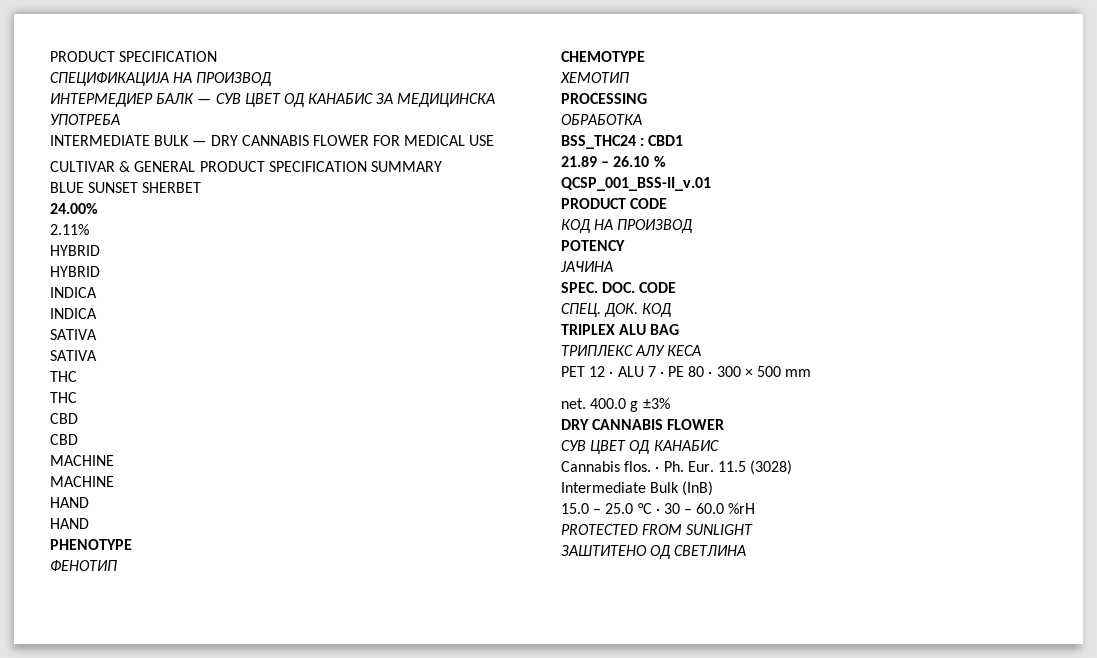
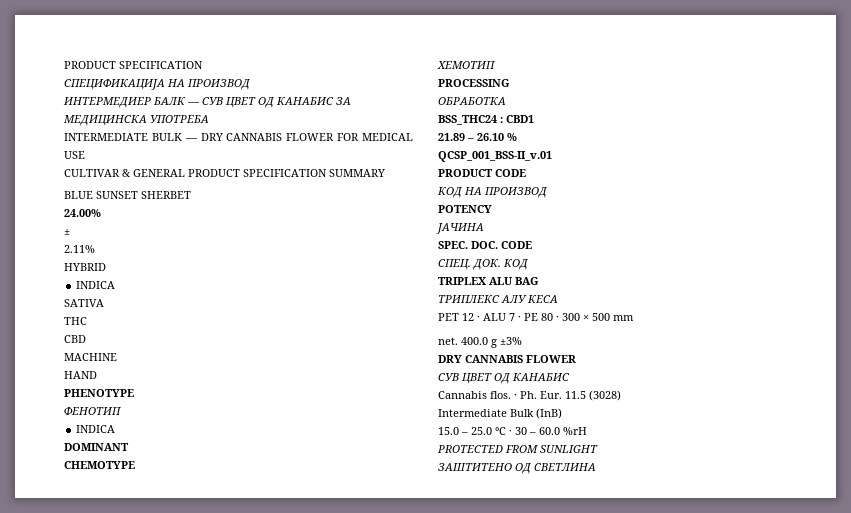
+ ±
  2.11%
  HYBRID
- HYBRID
- INDICA
  INDICA
  SATIVA
- SATIVA
- THC
  THC
  CBD
- CBD
  MACHINE
- MACHINE
- HAND
  ФЕНОТИП
+ INDICA
+ DOMINANT

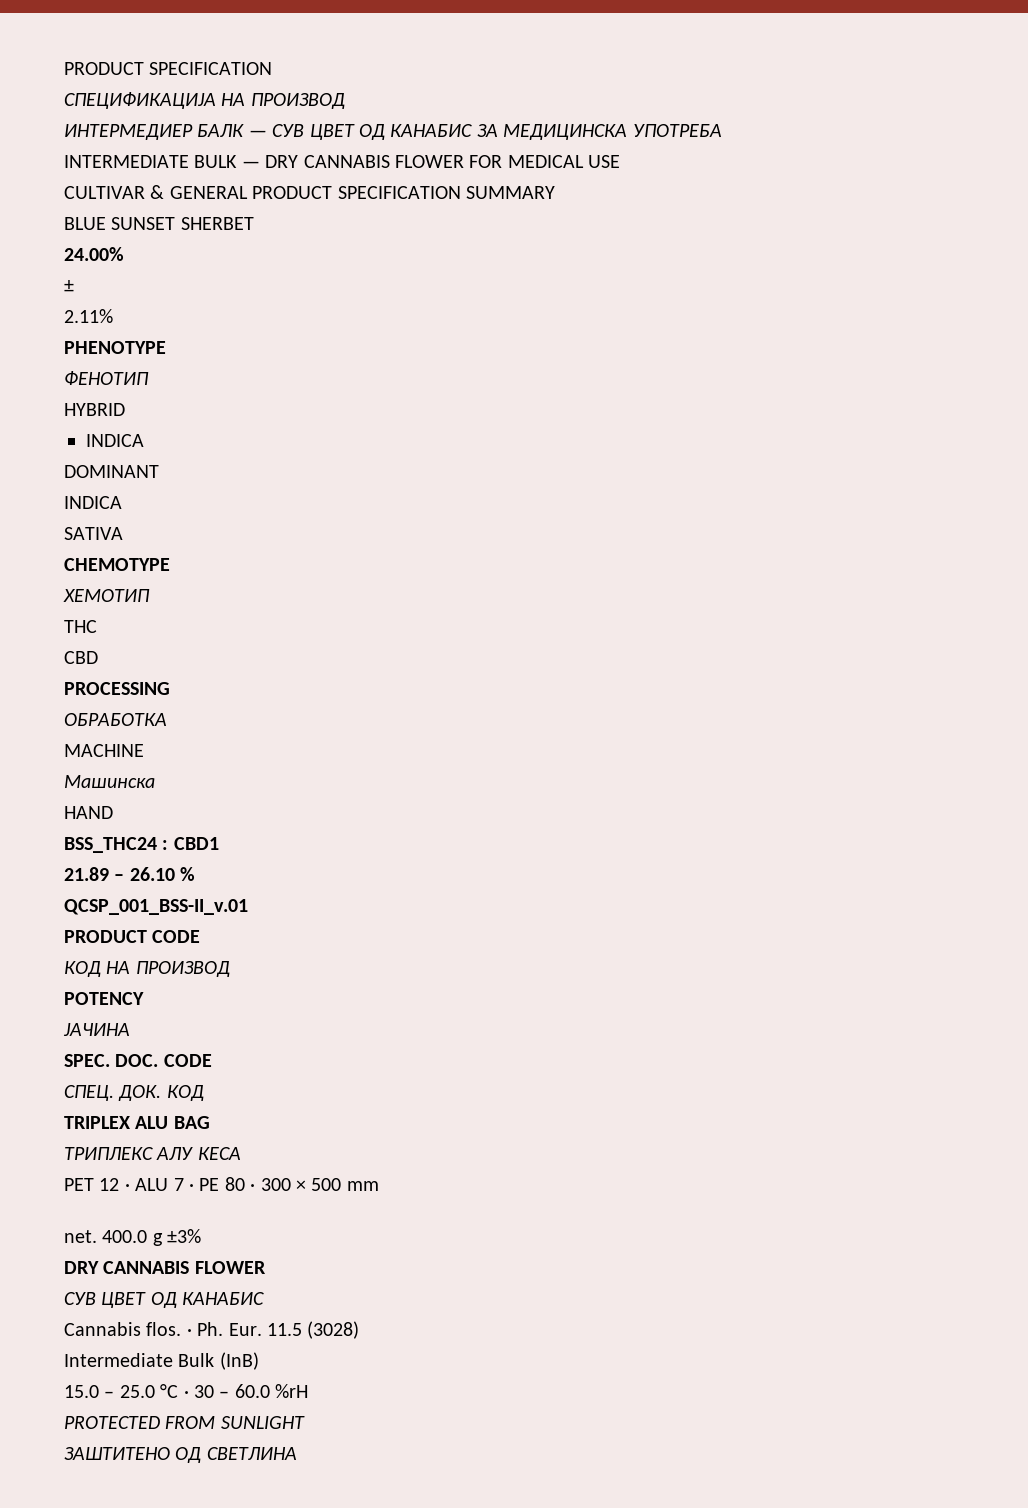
+ PHENOTYPE
+ ФЕНОТИП
+ DOMINANT
+ INDICA
+ CHEMOTYPE
+ ХЕМОТИП
- MACHINE
- HAND
- PHENOTYPE
- ФЕНОТИП
- INDICA
- DOMINANT
- CHEMOTYPE
- ХЕМОТИП
+ MACHINE
+ Машинска
+ HAND

